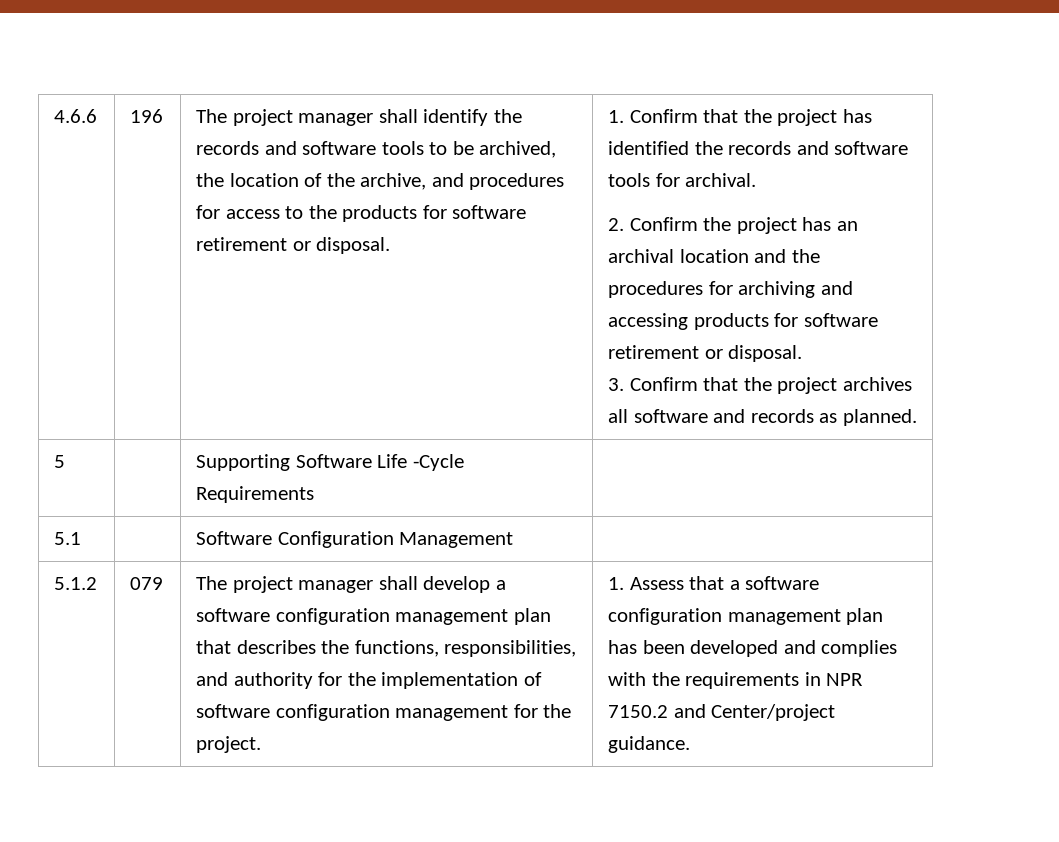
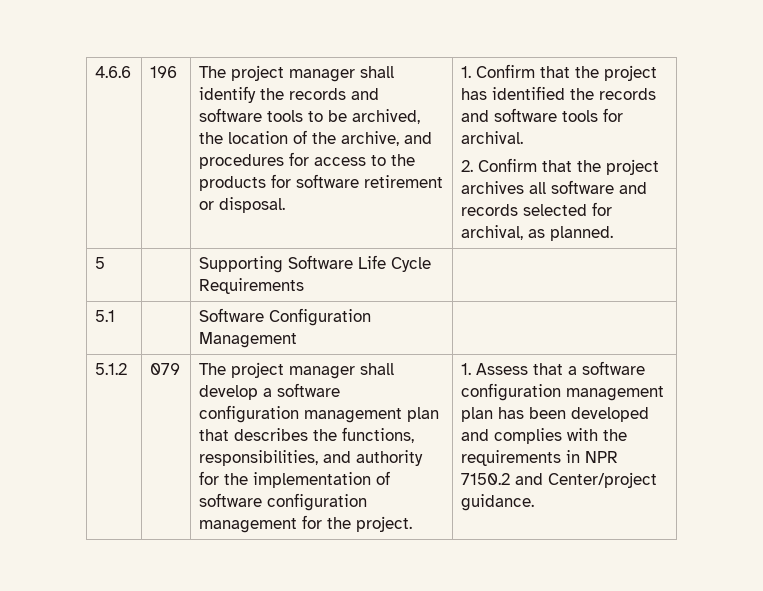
- 2. Confirm the project has an archival location and the procedures for archiving and accessing products for software retirement or disposal.
- 3. Confirm that the project archives all software and records as planned.
+ 2. Confirm that the project archives all software and records selected for archival, as planned.
- 5 | | Supporting Software Life -Cycle Requirements |
+ 5 | | Supporting Software Life Cycle Requirements |

